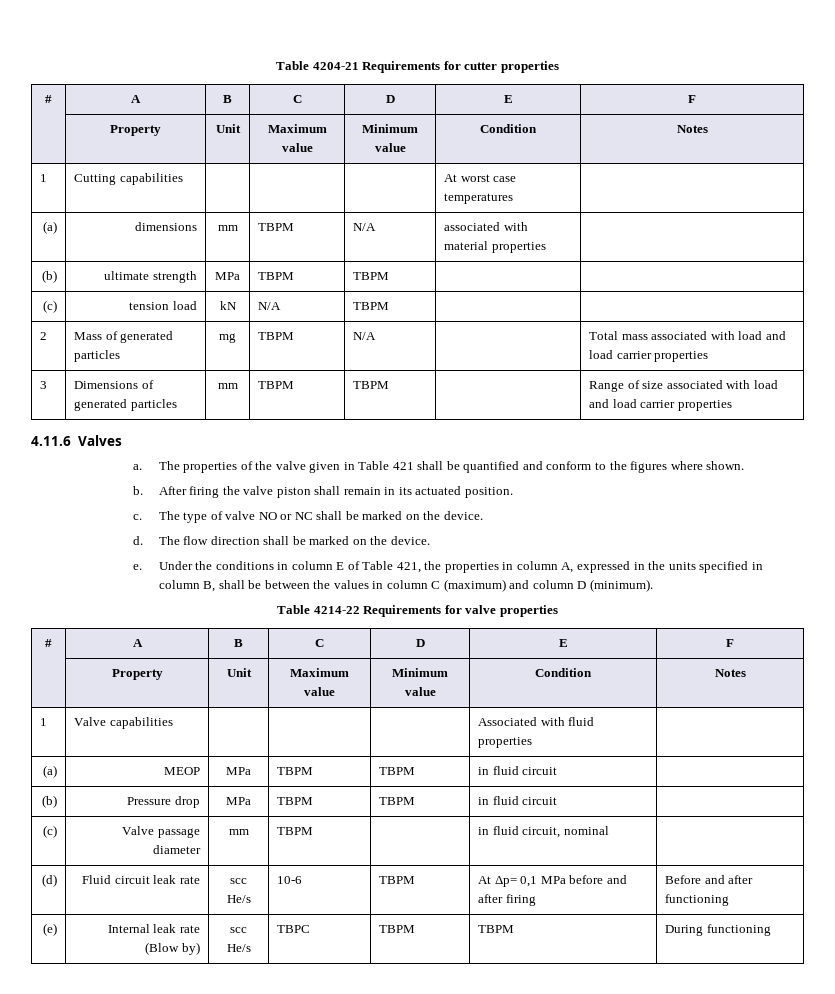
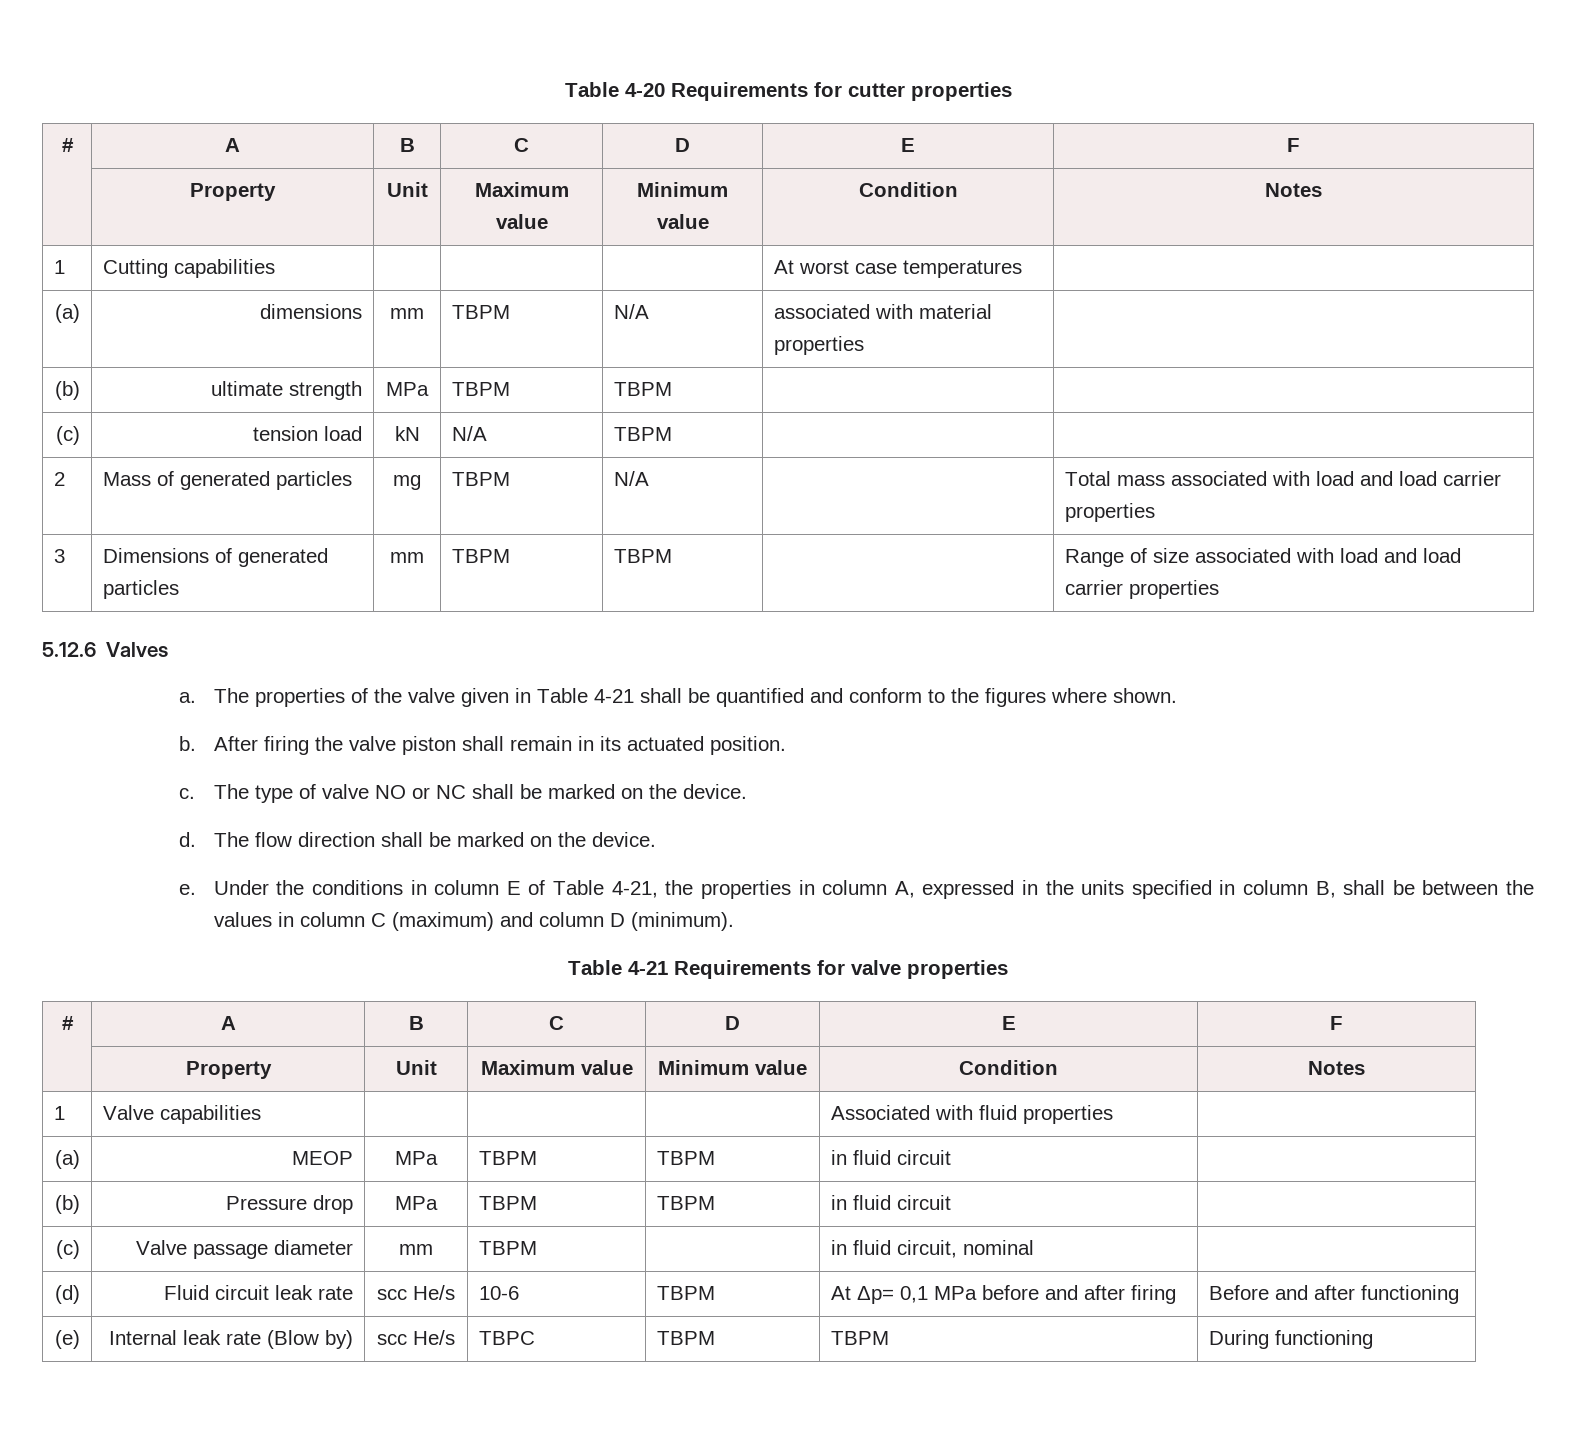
- Table 4204-21 Requirements for cutter properties
+ Table 4-20 Requirements for cutter properties
- 4.11.6 Valves
+ 5.12.6 Valves
- The properties of the valve given in Table 421 shall be quantified and conform to the figures where shown.
+ The properties of the valve given in Table 4-21 shall be quantified and conform to the figures where shown.
- Under the conditions in column E of Table 421, the properties in column A, expressed in the units specified in column B, shall be between the values in column C (maximum) and column D (minimum).
+ Under the conditions in column E of Table 4-21, the properties in column A, expressed in the units specified in column B, shall be between the values in column C (maximum) and column D (minimum).
- Table 4214-22 Requirements for valve properties
+ Table 4-21 Requirements for valve properties

